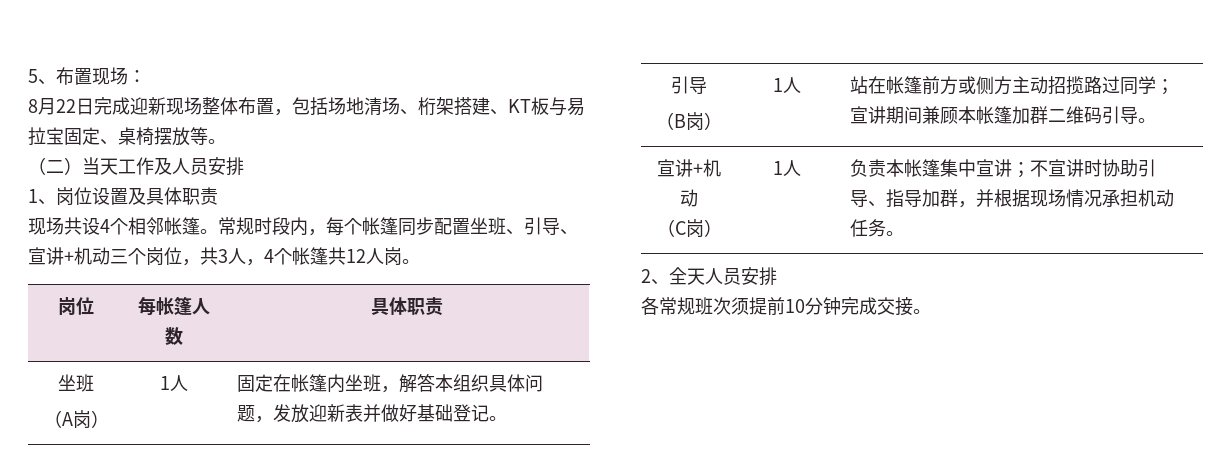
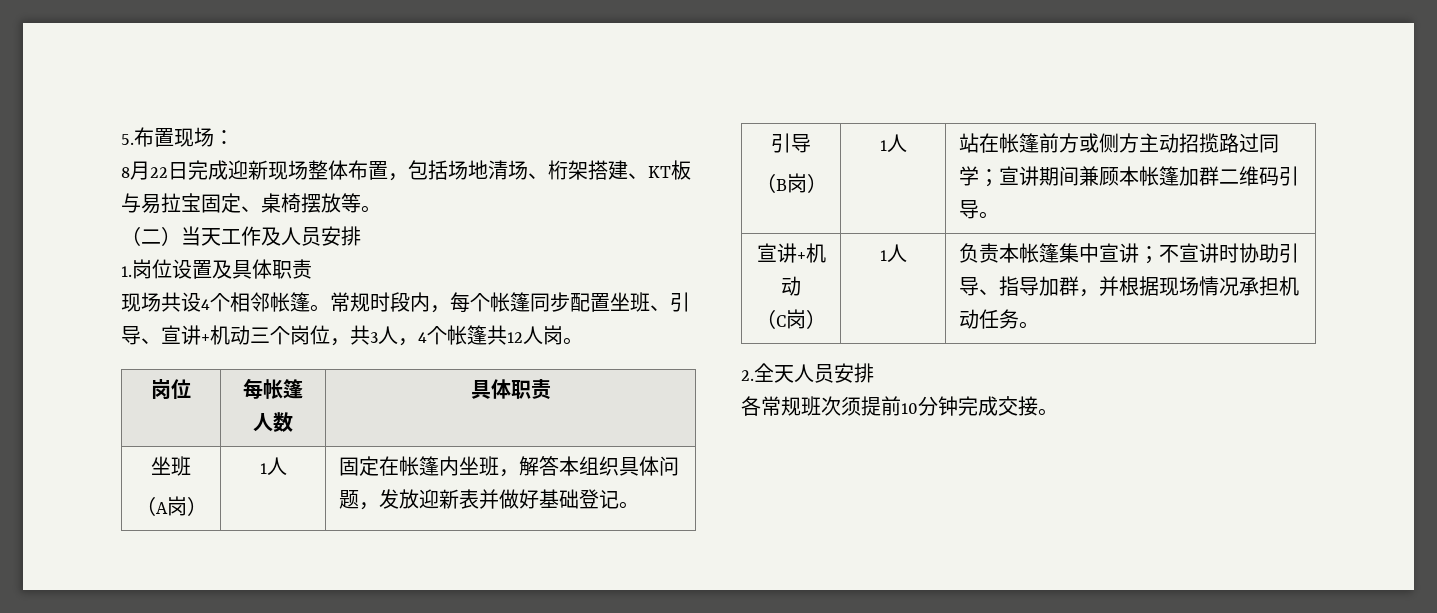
- 5、布置现场：
+ 5.布置现场：
- 1、岗位设置及具体职责
+ 1.岗位设置及具体职责
- 2、全天人员安排
+ 2.全天人员安排

